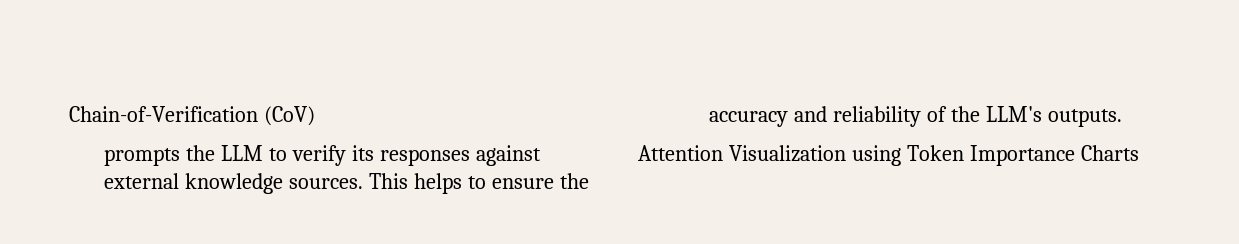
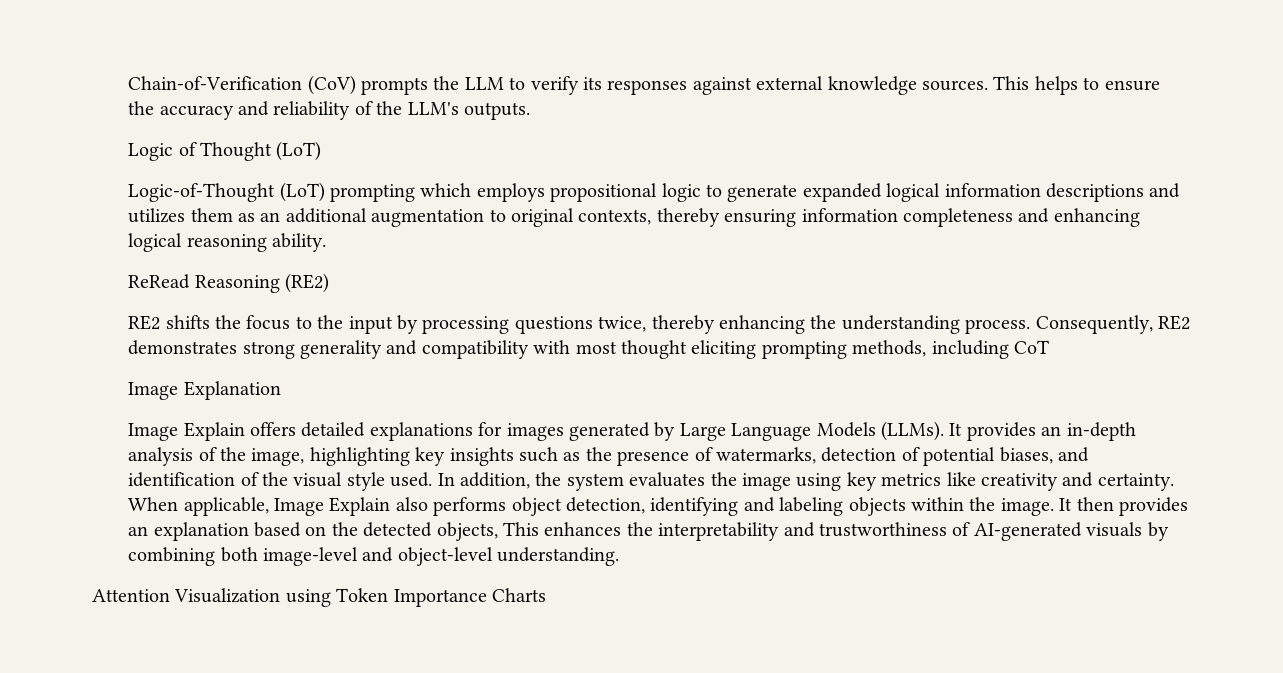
- Chain-of-Verification (CoV)
- prompts the LLM to verify its responses against external knowledge sources.
+ Chain-of-Verification (CoV) prompts the LLM to verify its responses against external knowledge sources.
+ Logic of Thought (LoT)
+ Logic-of-Thought (LoT) prompting which employs propositional logic to generate expanded logical information descriptions and utilizes them as an additional augmentation to original contexts, thereby ensuring information completeness and enhancing logical reasoning ability.
+ ReRead Reasoning (RE2)
+ RE2 shifts the focus to the input by processing questions twice, thereby enhancing the understanding process. Consequently, RE2 demonstrates strong generality and compatibility with most thought eliciting prompting methods, including CoT
+ Image Explanation
+ Image Explain offers detailed explanations for images generated by Large Language Models (LLMs). It provides an in-depth analysis of the image, highlighting key insights such as the presence of watermarks, detection of potential biases, and identification of the visual style used. In addition, the system evaluates the image using key metrics like creativity and certainty. When applicable, Image Explain also performs object detection, identifying and labeling objects within the image. It then provides an explanation based on the detected objects, This enhances the interpretability and trustworthiness of AI-generated visuals by combining both image-level and object-level understanding.

